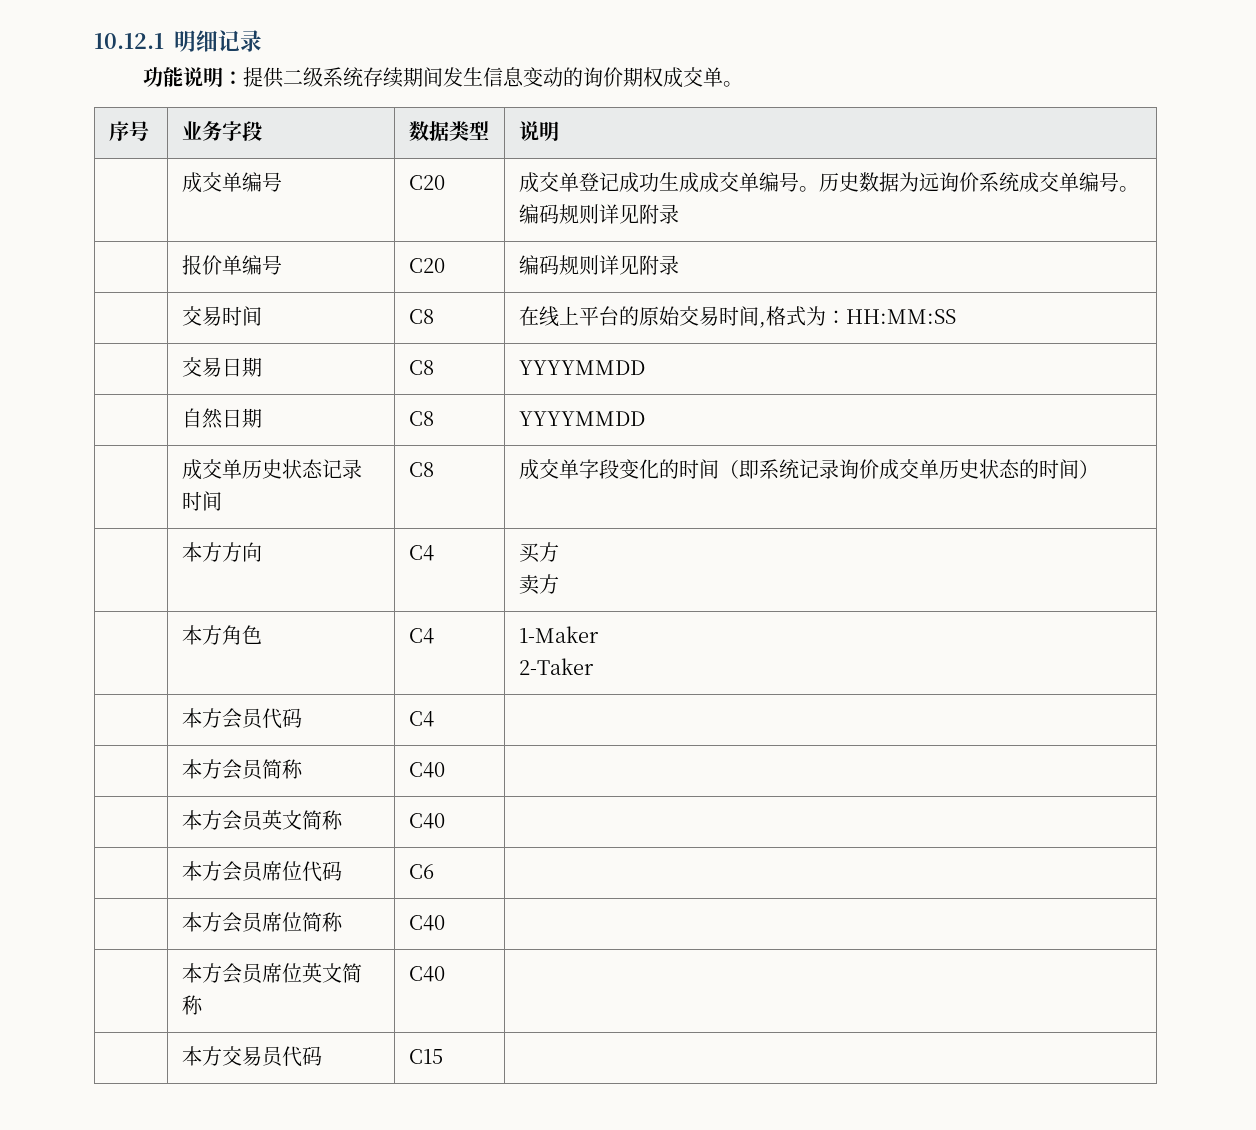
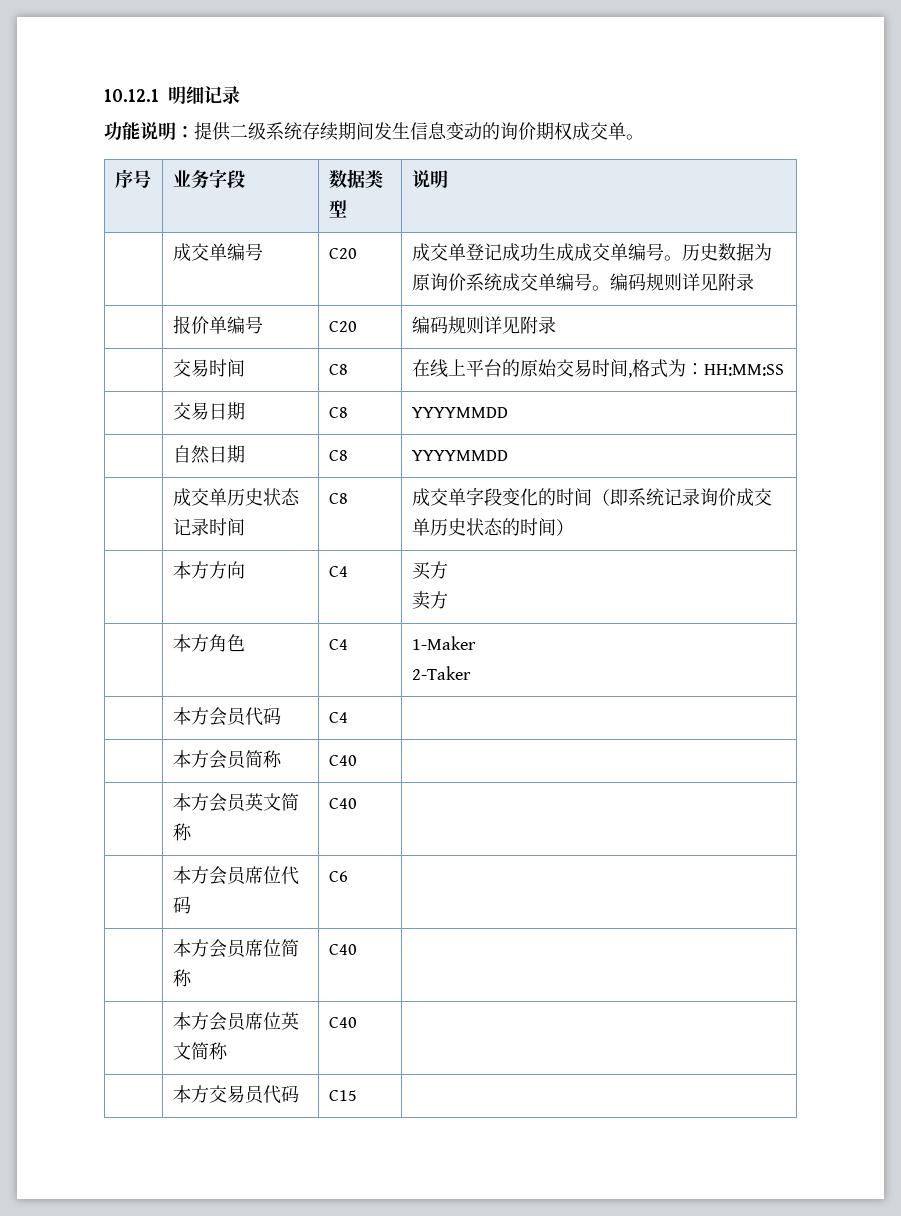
- | 成交单编号 | C20 | 成交单登记成功生成成交单编号。历史数据为远询价系统成交单编号。编码规则详见附录
+ | 成交单编号 | C20 | 成交单登记成功生成成交单编号。历史数据为原询价系统成交单编号。编码规则详见附录

